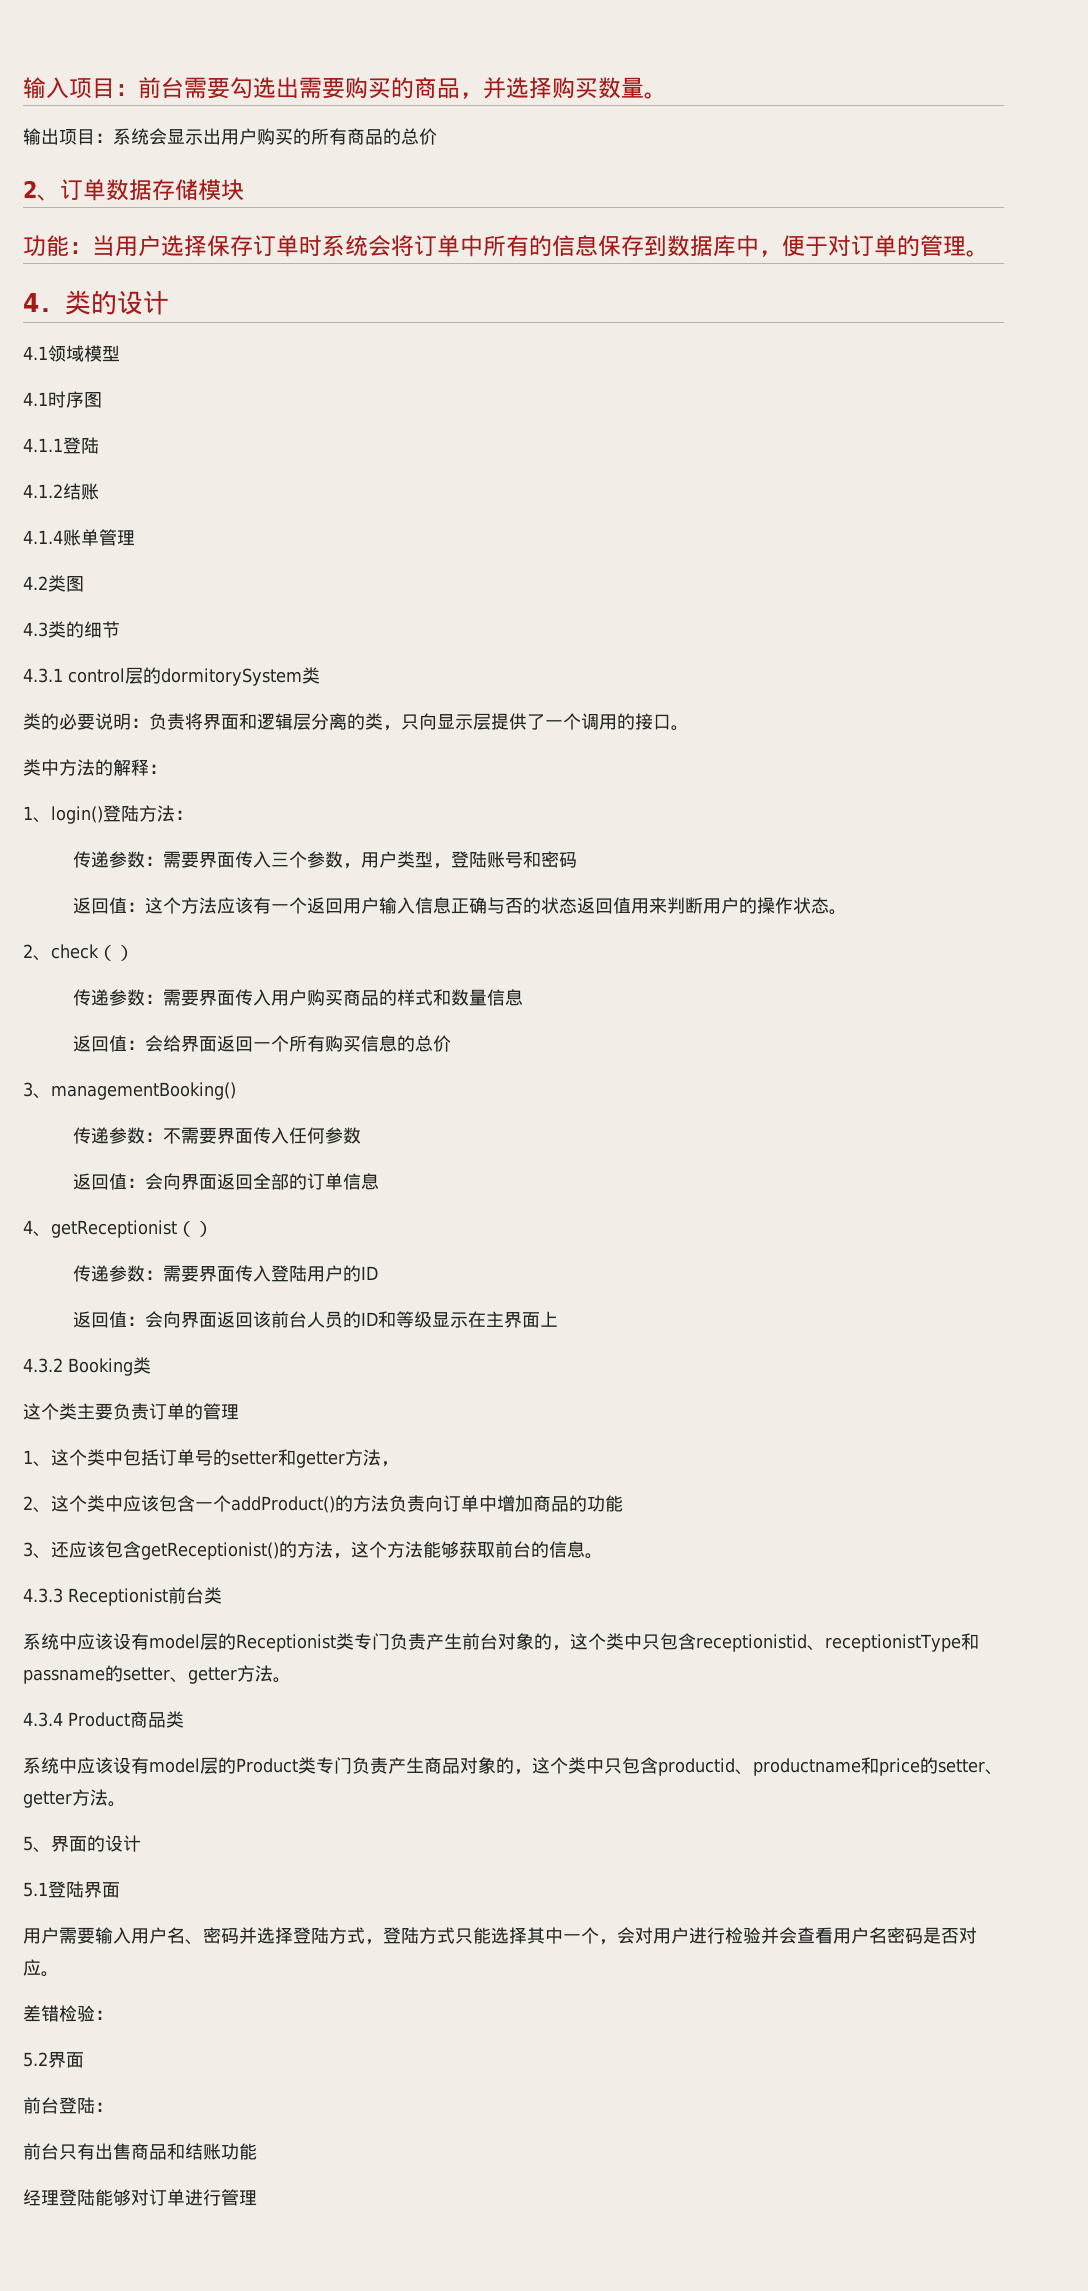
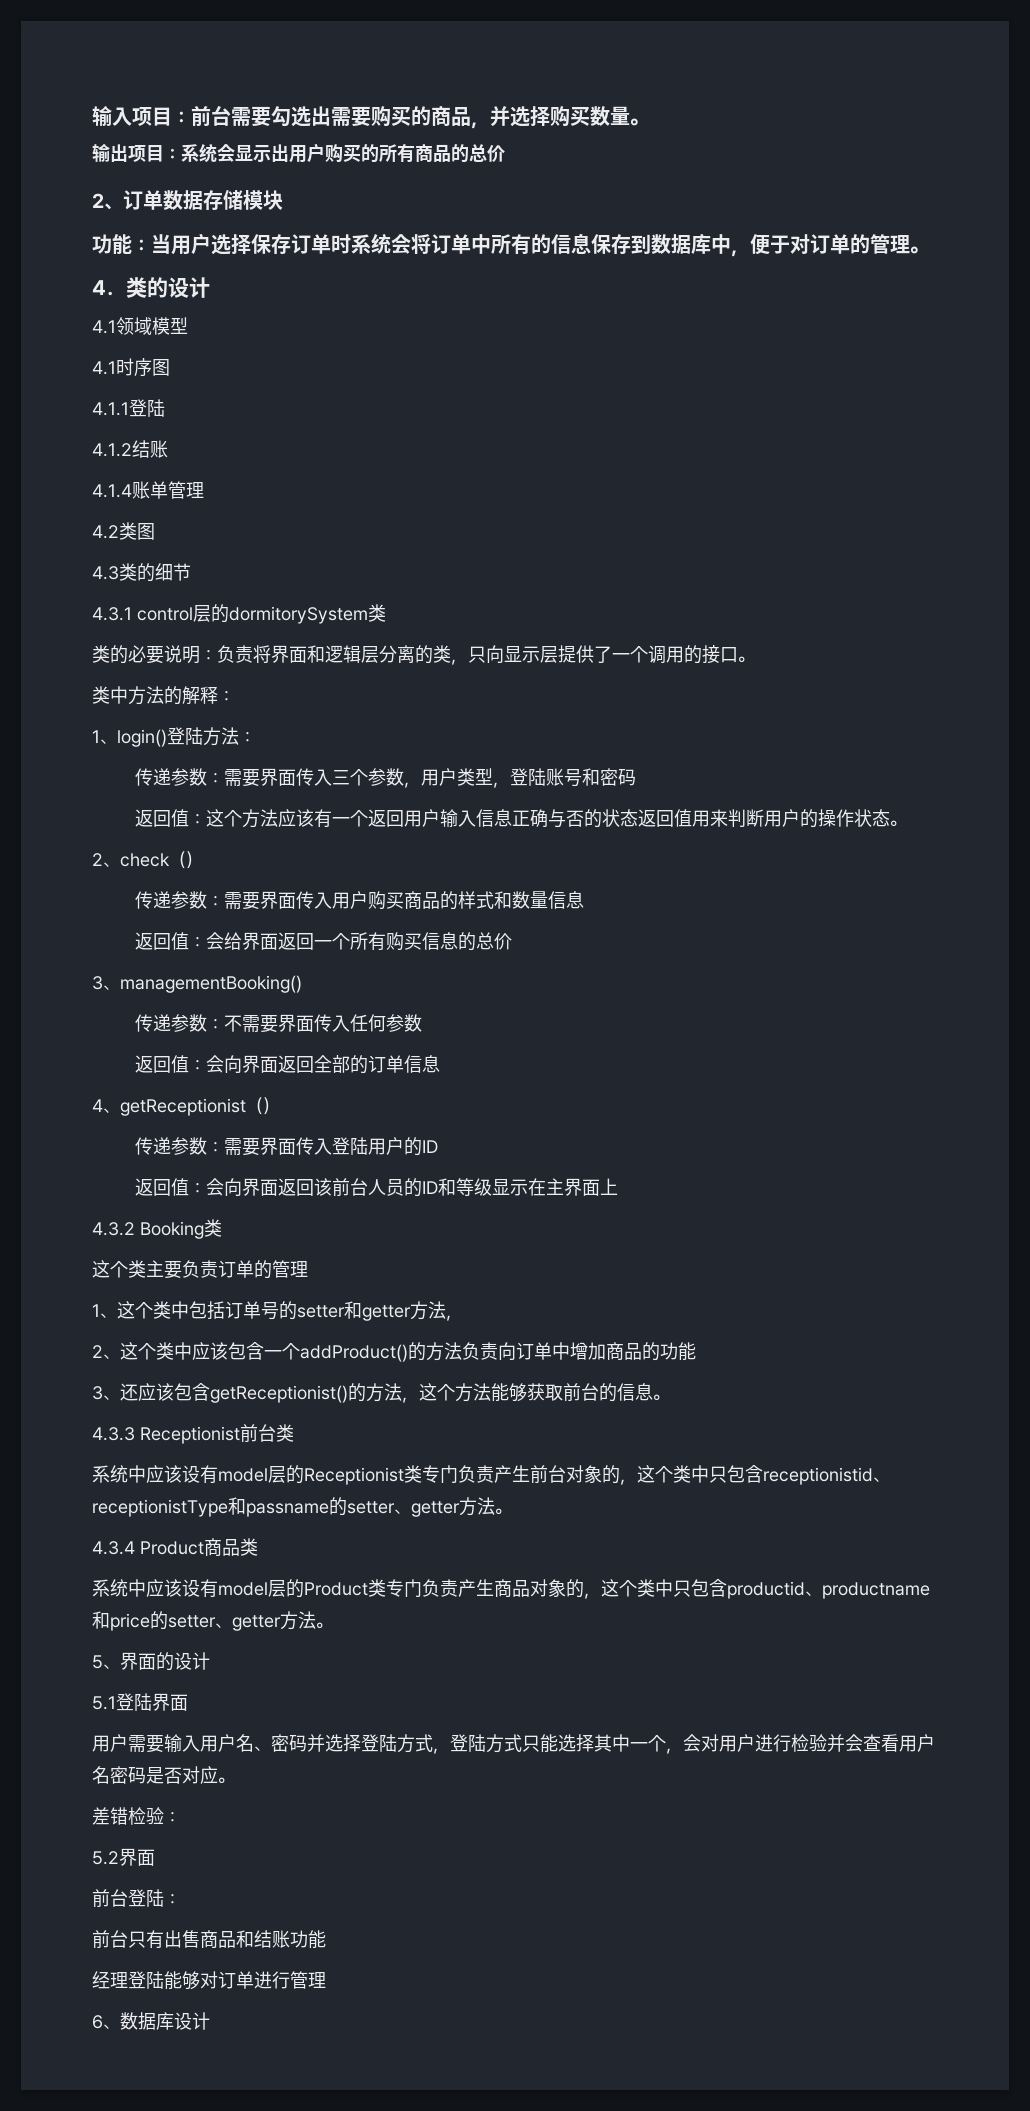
+ 6、数据库设计

